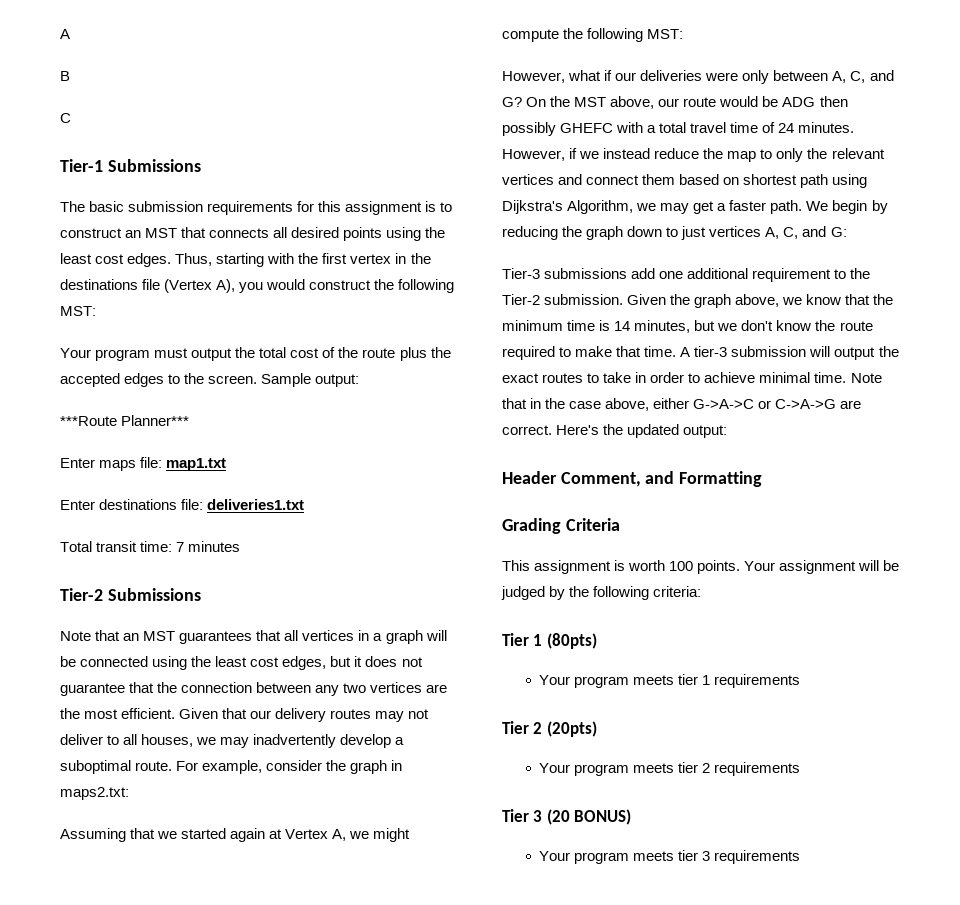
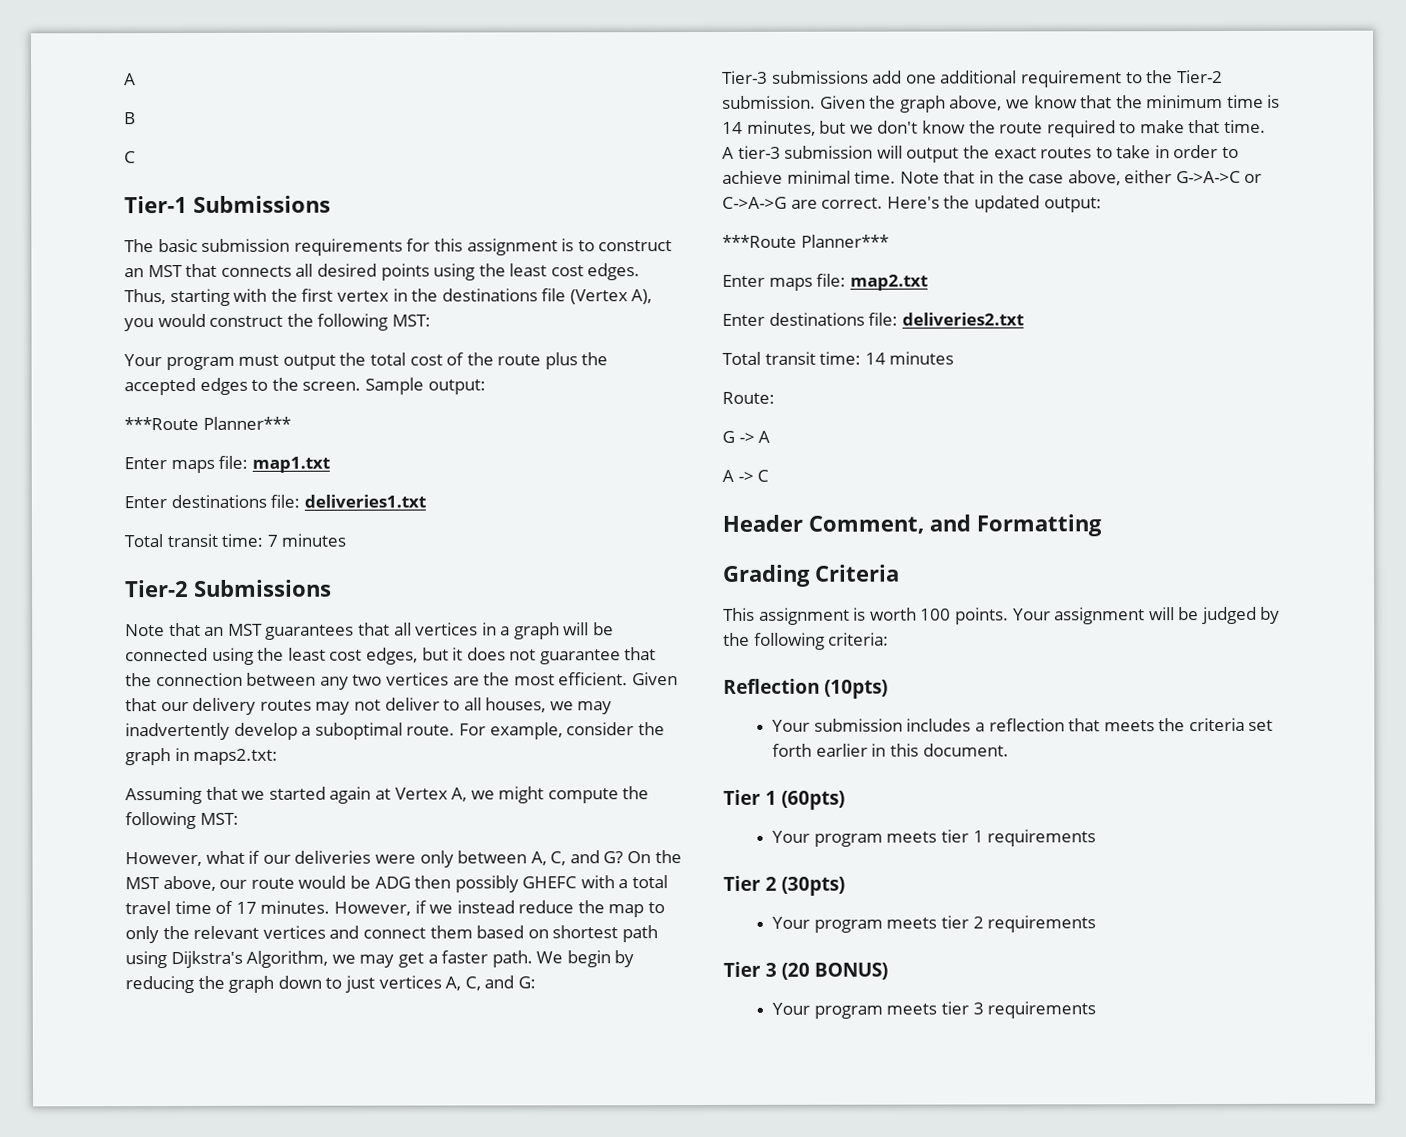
- On the MST above, our route would be ADG then possibly GHEFC with a total travel time of 24 minutes.
+ On the MST above, our route would be ADG then possibly GHEFC with a total travel time of 17 minutes.
  Here's the updated output:
+ ***Route Planner***
+ Enter maps file: map2.txt
+ Enter destinations file: deliveries2.txt
+ Total transit time: 14 minutes
+ Route:
+ G -> A
+ A -> C
+ Reflection (10pts)
+ Your submission includes a reflection that meets the criteria set forth earlier in this document.
- Tier 1 (80pts)
+ Tier 1 (60pts)
- Tier 2 (20pts)
+ Tier 2 (30pts)

